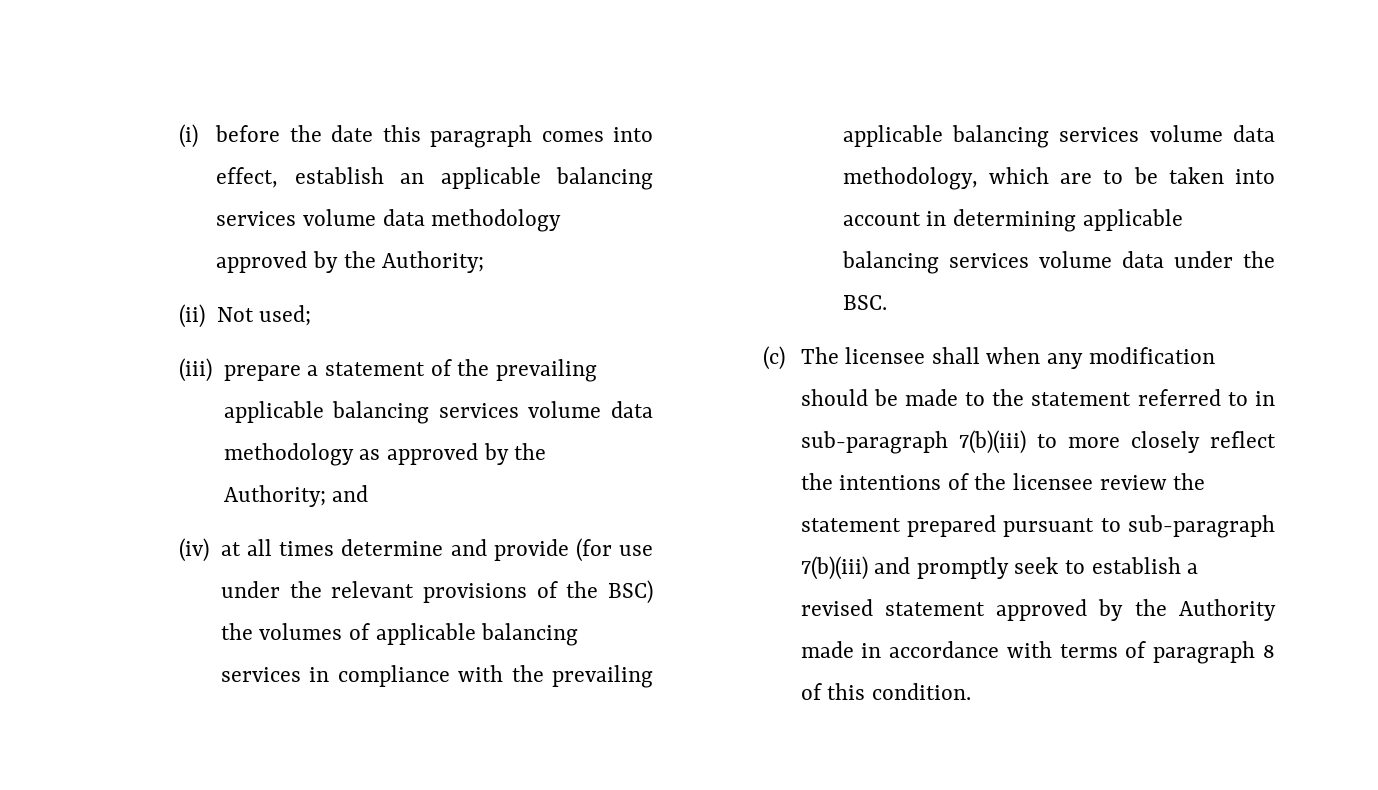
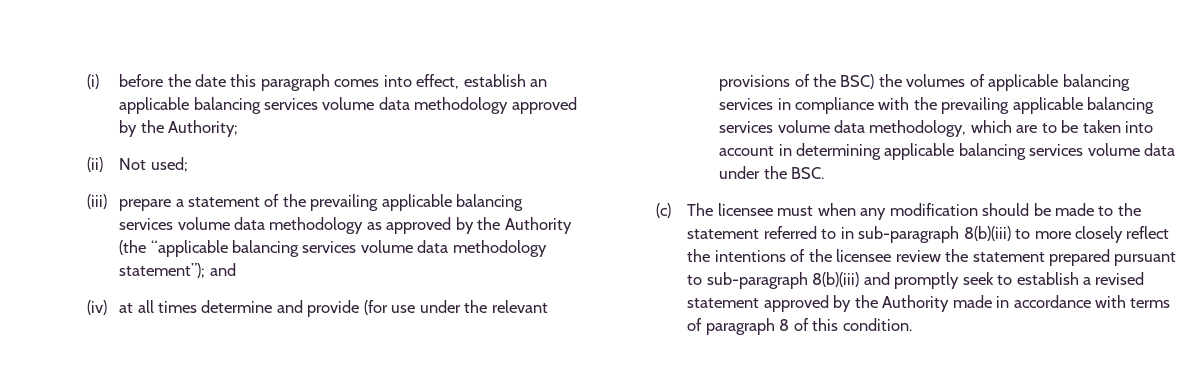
- (iii) prepare a statement of the prevailing applicable balancing services volume data methodology as approved by the Authority; and
+ (iii) prepare a statement of the prevailing applicable balancing services volume data methodology as approved by the Authority (the “applicable balancing services volume data methodology statement”); and
- (c) The licensee shall when any modification should be made to the statement referred to in sub-paragraph 7(b)(iii) to more closely reflect the intentions of the licensee review the statement prepared pursuant to sub-paragraph 7(b)(iii) and promptly seek to establish a revised statement approved by the Authority made in accordance with terms of paragraph 8 of this condition.
+ (c) The licensee must when any modification should be made to the statement referred to in sub-paragraph 8(b)(iii) to more closely reflect the intentions of the licensee review the statement prepared pursuant to sub-paragraph 8(b)(iii) and promptly seek to establish a revised statement approved by the Authority made in accordance with terms of paragraph 8 of this condition.

